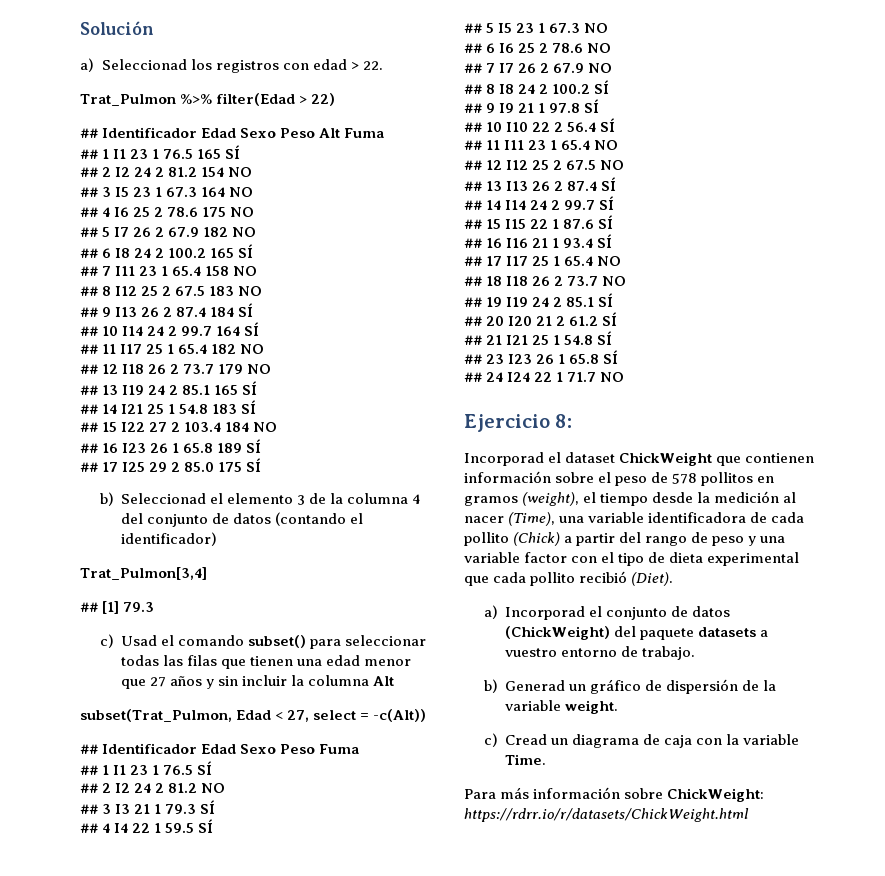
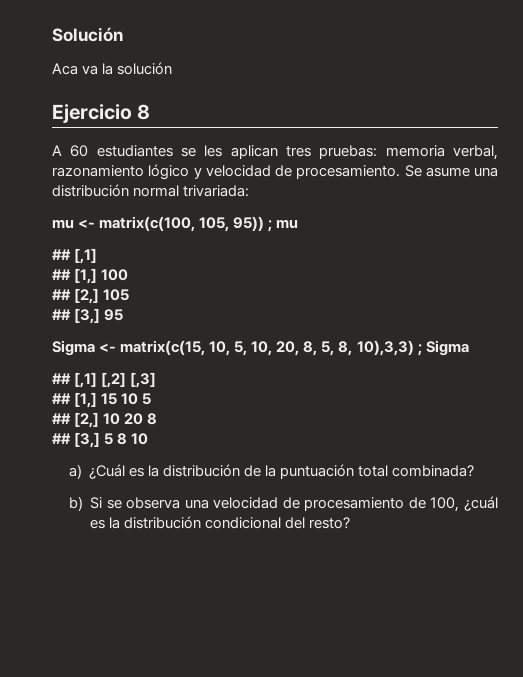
- a) Seleccionad los registros con edad > 22.
- Trat_Pulmon %>% filter(Edad > 22)
- ## Identificador Edad Sexo Peso Alt Fuma
- ## 1 I1 23 1 76.5 165 SÍ
- ## 2 I2 24 2 81.2 154 NO
- ## 3 I5 23 1 67.3 164 NO
- ## 4 I6 25 2 78.6 175 NO
- ## 5 I7 26 2 67.9 182 NO
- ## 6 I8 24 2 100.2 165 SÍ
- ## 7 I11 23 1 65.4 158 NO
- ## 8 I12 25 2 67.5 183 NO
- ## 9 I13 26 2 87.4 184 SÍ
- ## 10 I14 24 2 99.7 164 SÍ
- ## 11 I17 25 1 65.4 182 NO
- ## 12 I18 26 2 73.7 179 NO
- ## 13 I19 24 2 85.1 165 SÍ
- ## 14 I21 25 1 54.8 183 SÍ
- ## 15 I22 27 2 103.4 184 NO
- ## 16 I23 26 1 65.8 189 SÍ
- ## 17 I25 29 2 85.0 175 SÍ
- b) Seleccionad el elemento 3 de la columna 4 del conjunto de datos (contando el identificador)
- Trat_Pulmon[3,4]
- ## [1] 79.3
- c) Usad el comando subset() para seleccionar todas las filas que tienen una edad menor que 27 años y sin incluir la columna Alt
- subset(Trat_Pulmon, Edad < 27, select = -c(Alt))
- ## Identificador Edad Sexo Peso Fuma
- ## 1 I1 23 1 76.5 SÍ
- ## 2 I2 24 2 81.2 NO
- ## 3 I3 21 1 79.3 SÍ
- ## 4 I4 22 1 59.5 SÍ
- ## 5 I5 23 1 67.3 NO
- ## 6 I6 25 2 78.6 NO
- ## 7 I7 26 2 67.9 NO
- ## 8 I8 24 2 100.2 SÍ
- ## 9 I9 21 1 97.8 SÍ
- ## 10 I10 22 2 56.4 SÍ
- ## 11 I11 23 1 65.4 NO
- ## 12 I12 25 2 67.5 NO
- ## 13 I13 26 2 87.4 SÍ
- ## 14 I14 24 2 99.7 SÍ
- ## 15 I15 22 1 87.6 SÍ
- ## 16 I16 21 1 93.4 SÍ
- ## 17 I17 25 1 65.4 NO
- ## 18 I18 26 2 73.7 NO
- ## 19 I19 24 2 85.1 SÍ
- ## 20 I20 21 2 61.2 SÍ
- ## 21 I21 25 1 54.8 SÍ
- ## 23 I23 26 1 65.8 SÍ
- ## 24 I24 22 1 71.7 NO
- Ejercicio 8:
- Incorporad el dataset ChickWeight que contienen información sobre el peso de 578 pollitos en gramos (weight), el tiempo desde la medición al nacer (Time), una variable identificadora de cada pollito (Chick) a partir del rango de peso y una variable factor con el tipo de dieta experimental que cada pollito recibió (Diet).
- a) Incorporad el conjunto de datos (ChickWeight) del paquete datasets a vuestro entorno de trabajo.
- b) Generad un gráfico de dispersión de la variable weight.
- c) Cread un diagrama de caja con la variable Time.
- Para más información sobre ChickWeight: https://rdrr.io/r/datasets/ChickWeight.html
+ Aca va la solución
+ Ejercicio 8
+ A 60 estudiantes se les aplican tres pruebas: memoria verbal, razonamiento lógico y velocidad de procesamiento. Se asume una distribución normal trivariada:
+ mu <- matrix(c(100, 105, 95)) ; mu
+ ## [,1]
+ ## [1,] 100
+ ## [2,] 105
+ ## [3,] 95
+ Sigma <- matrix(c(15, 10, 5, 10, 20, 8, 5, 8, 10),3,3) ; Sigma
+ ## [,1] [,2] [,3]
+ ## [1,] 15 10 5
+ ## [2,] 10 20 8
+ ## [3,] 5 8 10
+ a) ¿Cuál es la distribución de la puntuación total combinada?
+ b) Si se observa una velocidad de procesamiento de 100, ¿cuál es la distribución condicional del resto?

